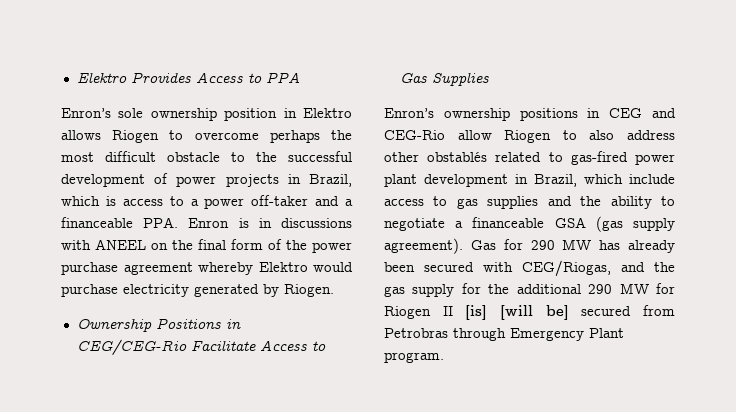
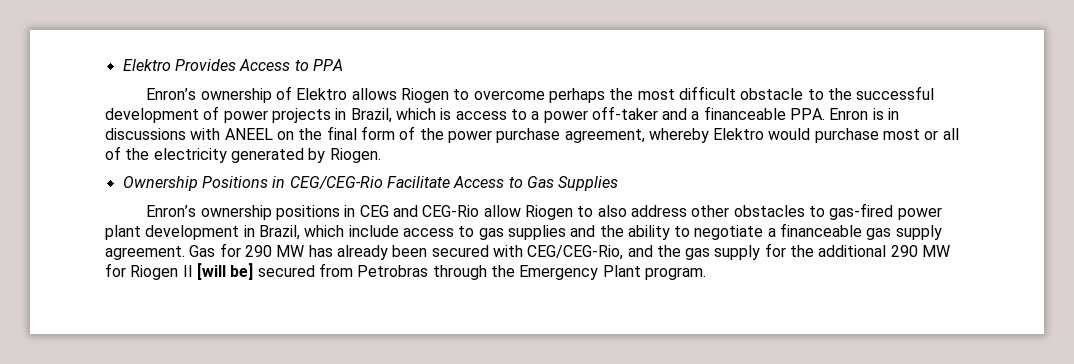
- Enron’s sole ownership position in Elektro allows Riogen to overcome perhaps the most difficult obstacle to the successful development of power projects in Brazil, which is access to a power off-taker and a financeable PPA. Enron is in discussions with ANEEL on the final form of the power purchase agreement whereby Elektro would purchase electricity generated by Riogen.
+ Enron’s ownership of Elektro allows Riogen to overcome perhaps the most difficult obstacle to the successful development of power projects in Brazil, which is access to a power off-taker and a financeable PPA. Enron is in discussions with ANEEL on the final form of the power purchase agreement, whereby Elektro would purchase most or all of the electricity generated by Riogen.
- Enron’s ownership positions in CEG and CEG-Rio allow Riogen to also address other obstablés related to gas-fired power plant development in Brazil, which include access to gas supplies and the ability to negotiate a financeable GSA (gas supply agreement).
+ Enron’s ownership positions in CEG and CEG-Rio allow Riogen to also address other obstacles to gas-fired power plant development in Brazil, which include access to gas supplies and the ability to negotiate a financeable gas supply agreement.
- Gas for 290 MW has already been secured with CEG/Riogas, and the gas supply for the additional 290 MW for Riogen II [is] [will be] secured from Petrobras through Emergency Plant program.
+ Gas for 290 MW has already been secured with CEG/CEG-Rio, and the gas supply for the additional 290 MW for Riogen II [will be] secured from Petrobras through the Emergency Plant program.

